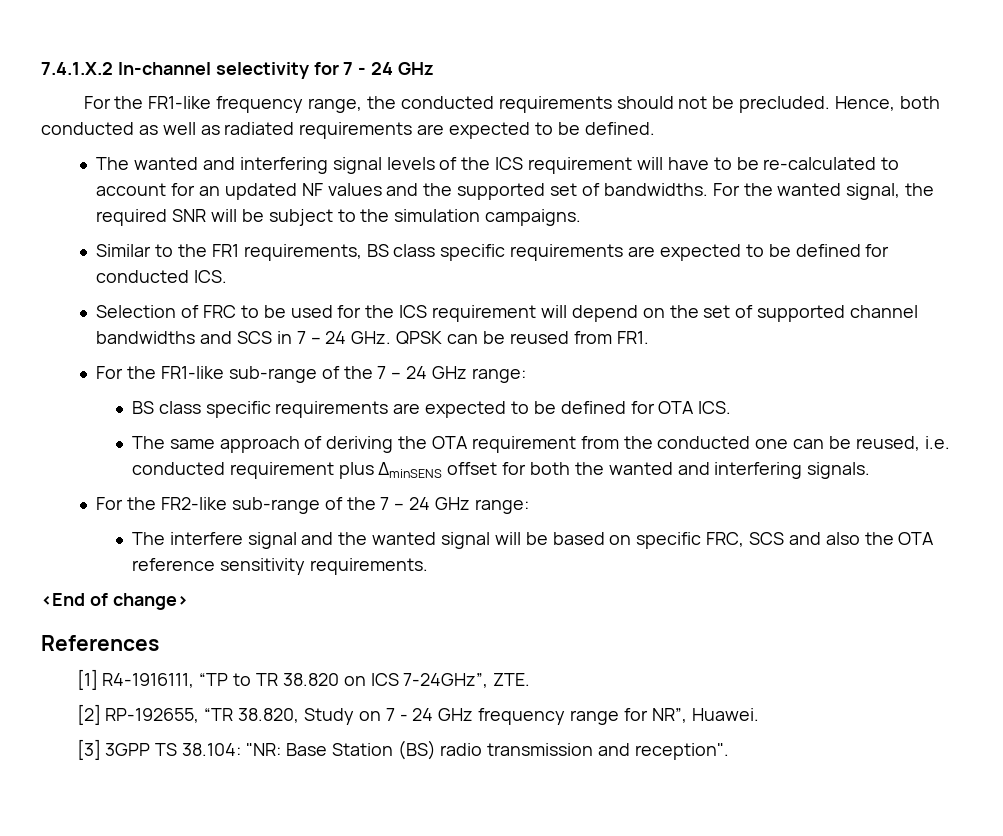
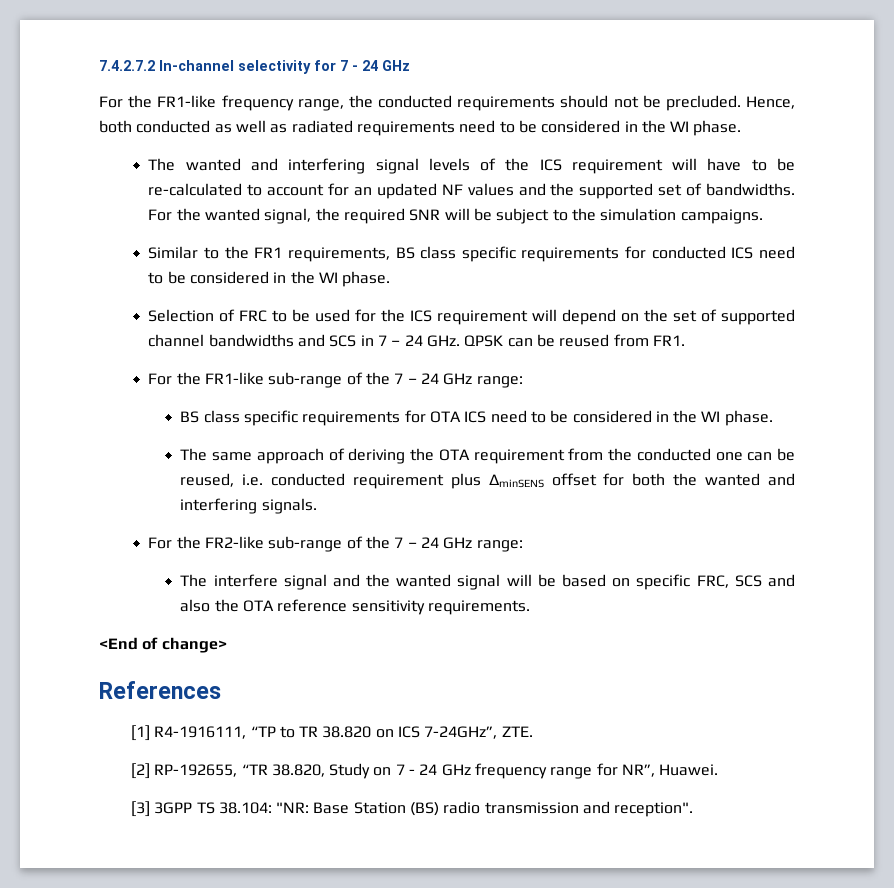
- 7.4.1.X.2 In-channel selectivity for 7 - 24 GHz
+ 7.4.2.7.2 In-channel selectivity for 7 - 24 GHz
- Hence, both conducted as well as radiated requirements are expected to be defined.
+ Hence, both conducted as well as radiated requirements need to be considered in the WI phase.
- Similar to the FR1 requirements, BS class specific requirements are expected to be defined for conducted ICS.
+ Similar to the FR1 requirements, BS class specific requirements for conducted ICS need to be considered in the WI phase.
- BS class specific requirements are expected to be defined for OTA ICS.
+ BS class specific requirements for OTA ICS need to be considered in the WI phase.

